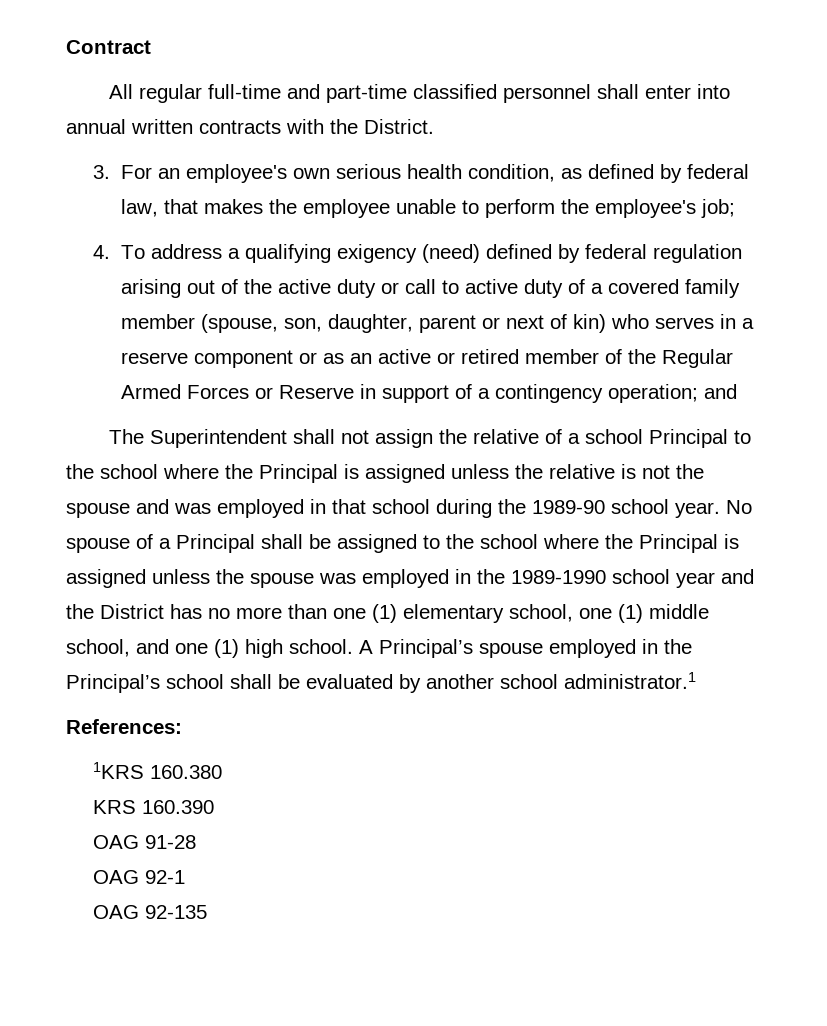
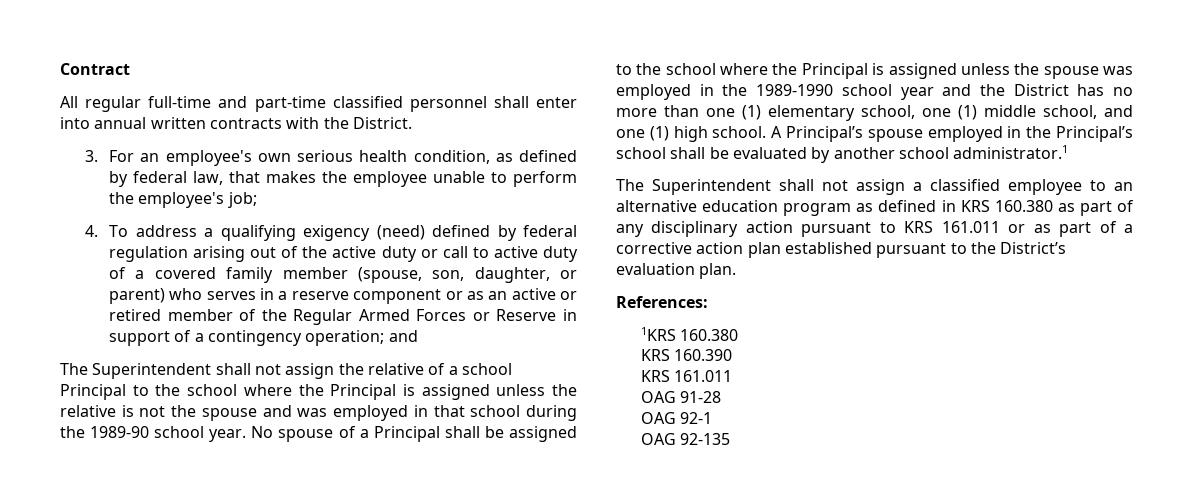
- 4. To address a qualifying exigency (need) defined by federal regulation arising out of the active duty or call to active duty of a covered family member (spouse, son, daughter, parent or next of kin) who serves in a reserve component or as an active or retired member of the Regular Armed Forces or Reserve in support of a contingency operation; and
+ 4. To address a qualifying exigency (need) defined by federal regulation arising out of the active duty or call to active duty of a covered family member (spouse, son, daughter, or parent) who serves in a reserve component or as an active or retired member of the Regular Armed Forces or Reserve in support of a contingency operation; and
+ The Superintendent shall not assign a classified employee to an alternative education program as defined in KRS 160.380 as part of any disciplinary action pursuant to KRS 161.011 or as part of a corrective action plan established pursuant to the District’s evaluation plan.
  KRS 160.390
+ KRS 161.011

